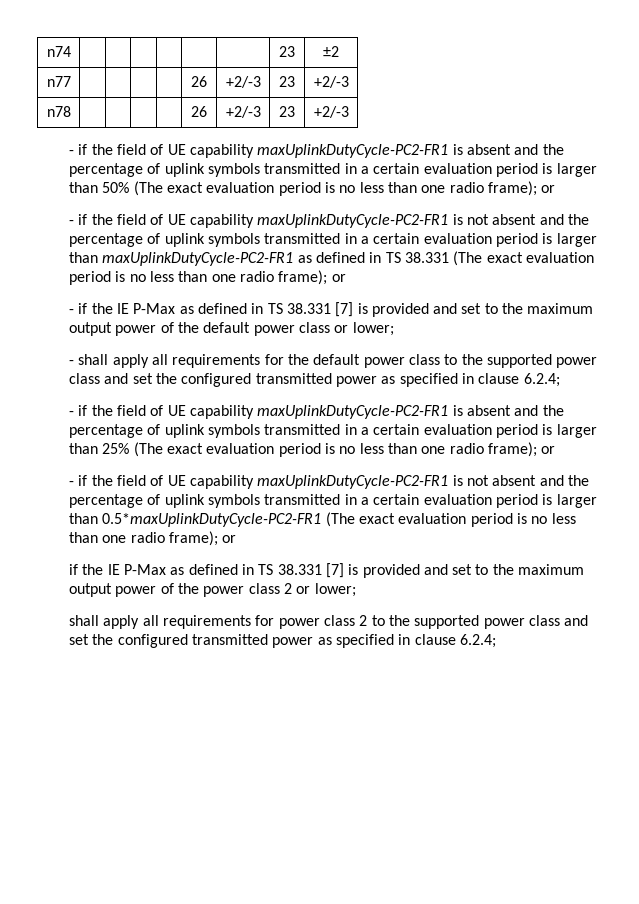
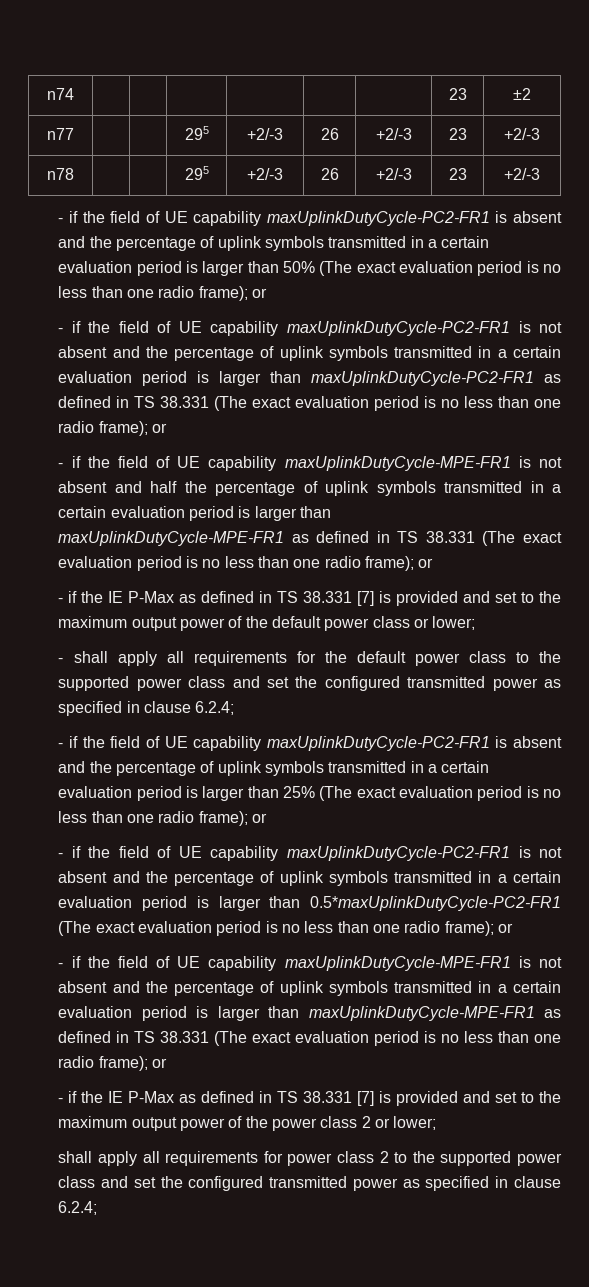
- n77 | | | | | 26 | +2/-3 | 23 | +2/-3
+ n77 | | | 295 | +2/-3 | 26 | +2/-3 | 23 | +2/-3
- n78 | | | | | 26 | +2/-3 | 23 | +2/-3
+ n78 | | | 295 | +2/-3 | 26 | +2/-3 | 23 | +2/-3
+ - if the field of UE capability maxUplinkDutyCycle-MPE-FR1 is not absent and half the percentage of uplink symbols transmitted in a certain evaluation period is larger than maxUplinkDutyCycle-MPE-FR1 as defined in TS 38.331 (The exact evaluation period is no less than one radio frame); or
- if the IE P-Max as defined in TS 38.331 [7] is provided and set to the maximum output power of the power class 2 or lower;
+ - if the field of UE capability maxUplinkDutyCycle-MPE-FR1 is not absent and the percentage of uplink symbols transmitted in a certain evaluation period is larger than maxUplinkDutyCycle-MPE-FR1 as defined in TS 38.331 (The exact evaluation period is no less than one radio frame); or
+ - if the IE P-Max as defined in TS 38.331 [7] is provided and set to the maximum output power of the power class 2 or lower;

